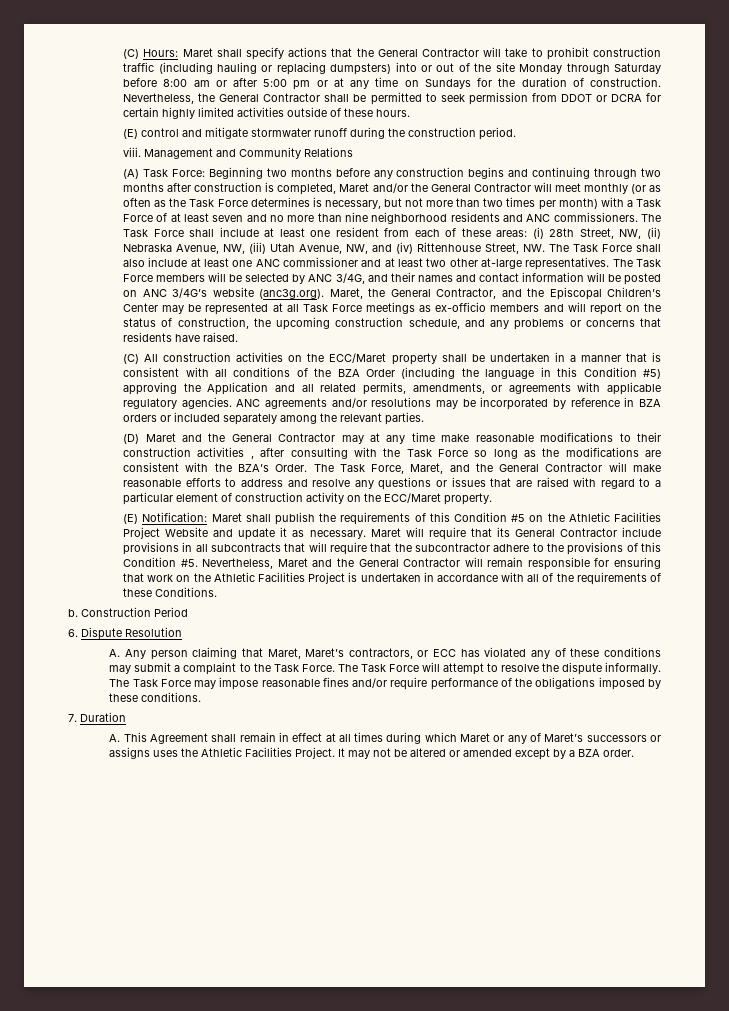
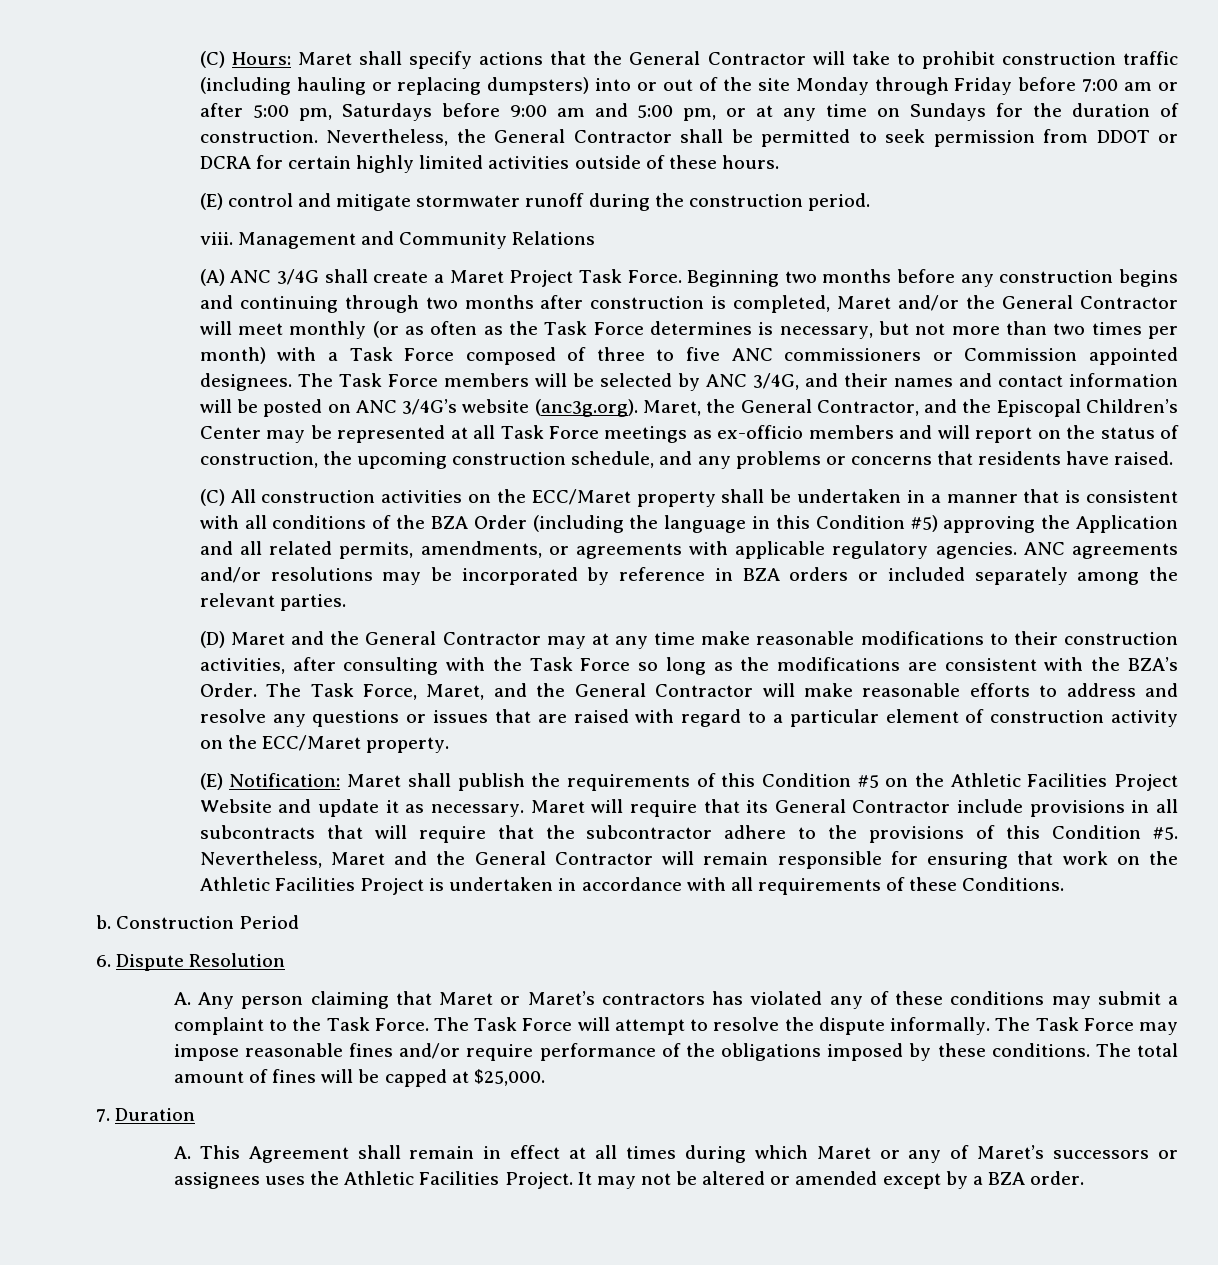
- (C) Hours: Maret shall specify actions that the General Contractor will take to prohibit construction traffic (including hauling or replacing dumpsters) into or out of the site Monday through Saturday before 8:00 am or after 5:00 pm or at any time on Sundays for the duration of construction.
+ (C) Hours: Maret shall specify actions that the General Contractor will take to prohibit construction traffic (including hauling or replacing dumpsters) into or out of the site Monday through Friday before 7:00 am or after 5:00 pm, Saturdays before 9:00 am and 5:00 pm, or at any time on Sundays for the duration of construction.
- (A) Task Force: Beginning two months before any construction begins and continuing through two months after construction is completed, Maret and/or the General Contractor will meet monthly (or as often as the Task Force determines is necessary, but not more than two times per month) with a Task Force of at least seven and no more than nine neighborhood residents and ANC commissioners. The Task Force shall include at least one resident from each of these areas: (i) 28th Street, NW, (ii) Nebraska Avenue, NW, (iii) Utah Avenue, NW, and (iv) Rittenhouse Street, NW. The Task Force shall also include at least one ANC commissioner and at least two other at-large representatives.
+ (A) ANC 3/4G shall create a Maret Project Task Force. Beginning two months before any construction begins and continuing through two months after construction is completed, Maret and/or the General Contractor will meet monthly (or as often as the Task Force determines is necessary, but not more than two times per month) with a Task Force composed of three to five ANC commissioners or Commission appointed designees.
- (D) Maret and the General Contractor may at any time make reasonable modifications to their construction activities , after consulting with the Task Force so long as the modifications are consistent with the BZA’s Order.
+ (D) Maret and the General Contractor may at any time make reasonable modifications to their construction activities, after consulting with the Task Force so long as the modifications are consistent with the BZA’s Order.
- Nevertheless, Maret and the General Contractor will remain responsible for ensuring that work on the Athletic Facilities Project is undertaken in accordance with all of the requirements of these Conditions.
+ Nevertheless, Maret and the General Contractor will remain responsible for ensuring that work on the Athletic Facilities Project is undertaken in accordance with all requirements of these Conditions.
- A. Any person claiming that Maret, Maret’s contractors, or ECC has violated any of these conditions may submit a complaint to the Task Force.
+ A. Any person claiming that Maret or Maret’s contractors has violated any of these conditions may submit a complaint to the Task Force.
+ The total amount of fines will be capped at $25,000.
- A. This Agreement shall remain in effect at all times during which Maret or any of Maret’s successors or assigns uses the Athletic Facilities Project.
+ A. This Agreement shall remain in effect at all times during which Maret or any of Maret’s successors or assignees uses the Athletic Facilities Project.

